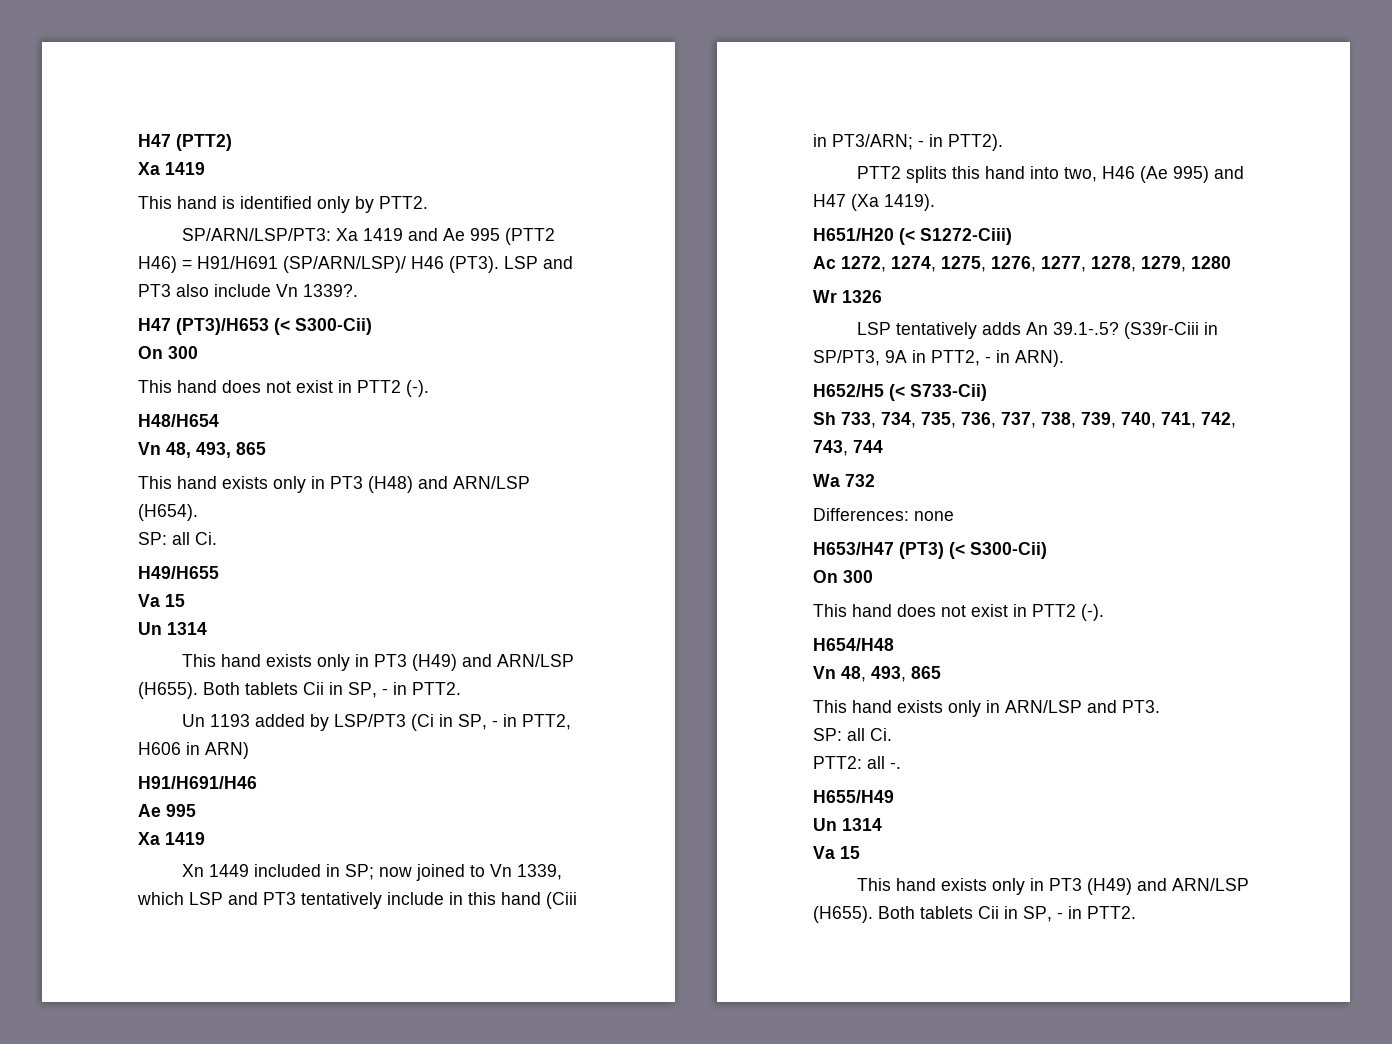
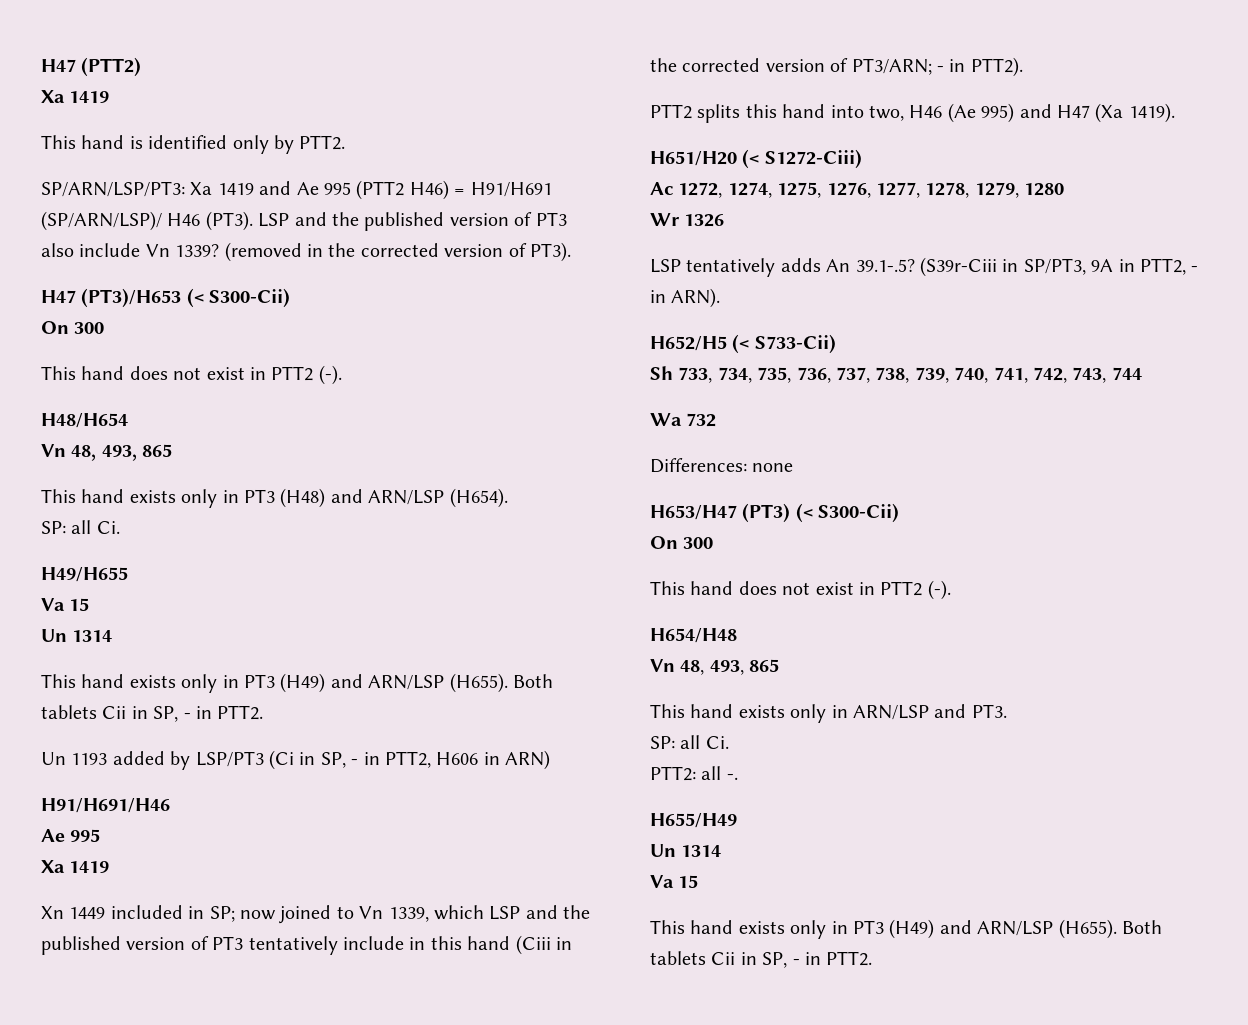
- LSP and PT3 also include Vn 1339?.
+ LSP and the published version of PT3 also include Vn 1339? (removed in the corrected version of PT3).
- Xn 1449 included in SP; now joined to Vn 1339, which LSP and PT3 tentatively include in this hand (Ciii in PT3/ARN; - in PTT2).
+ Xn 1449 included in SP; now joined to Vn 1339, which LSP and the published version of PT3 tentatively include in this hand (Ciii in the corrected version of PT3/ARN; - in PTT2).

